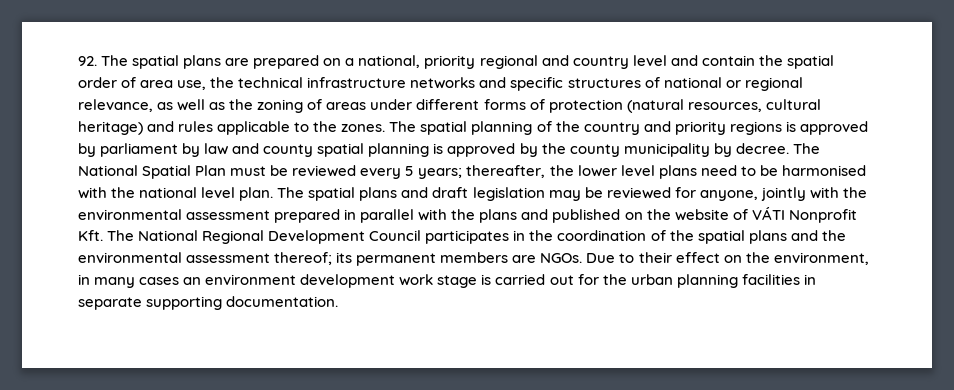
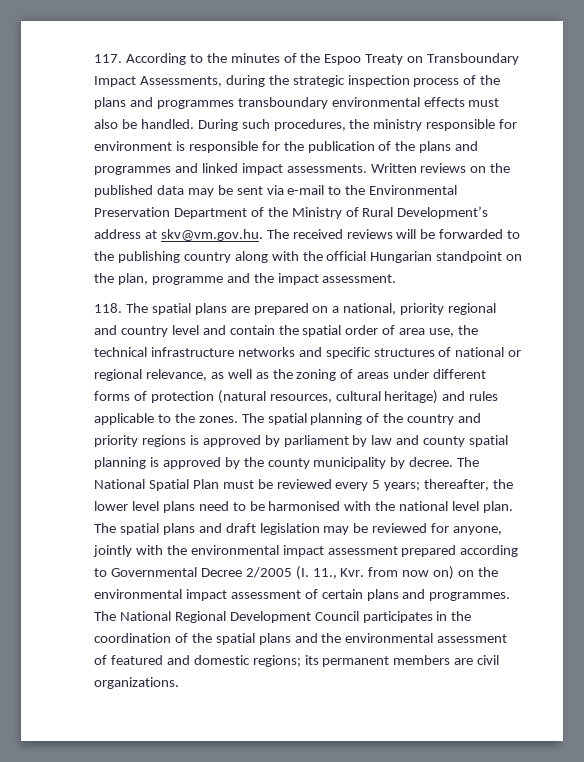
- 92. The spatial plans are prepared on a national, priority regional and country level and contain the spatial order of area use, the technical infrastructure networks and specific structures of national or regional relevance, as well as the zoning of areas under different forms of protection (natural resources, cultural heritage) and rules applicable to the zones.
+ 117. According to the minutes of the Espoo Treaty on Transboundary Impact Assessments, during the strategic inspection process of the plans and programmes transboundary environmental effects must also be handled. During such procedures, the ministry responsible for environment is responsible for the publication of the plans and programmes and linked impact assessments. Written reviews on the published data may be sent via e-mail to the Environmental Preservation Department of the Ministry of Rural Development’s address at skv@vm.gov.hu. The received reviews will be forwarded to the publishing country along with the official Hungarian standpoint on the plan, programme and the impact assessment.
+ 118. The spatial plans are prepared on a national, priority regional and country level and contain the spatial order of area use, the technical infrastructure networks and specific structures of national or regional relevance, as well as the zoning of areas under different forms of protection (natural resources, cultural heritage) and rules applicable to the zones.
- The spatial plans and draft legislation may be reviewed for anyone, jointly with the environmental assessment prepared in parallel with the plans and published on the website of VÁTI Nonprofit Kft. The National Regional Development Council participates in the coordination of the spatial plans and the environmental assessment thereof; its permanent members are NGOs. Due to their effect on the environment, in many cases an environment development work stage is carried out for the urban planning facilities in separate supporting documentation.
+ The spatial plans and draft legislation may be reviewed for anyone, jointly with the environmental impact assessment prepared according to Governmental Decree 2/2005 (I. 11., Kvr. from now on) on the environmental impact assessment of certain plans and programmes. The National Regional Development Council participates in the coordination of the spatial plans and the environmental assessment of featured and domestic regions; its permanent members are civil organizations.

